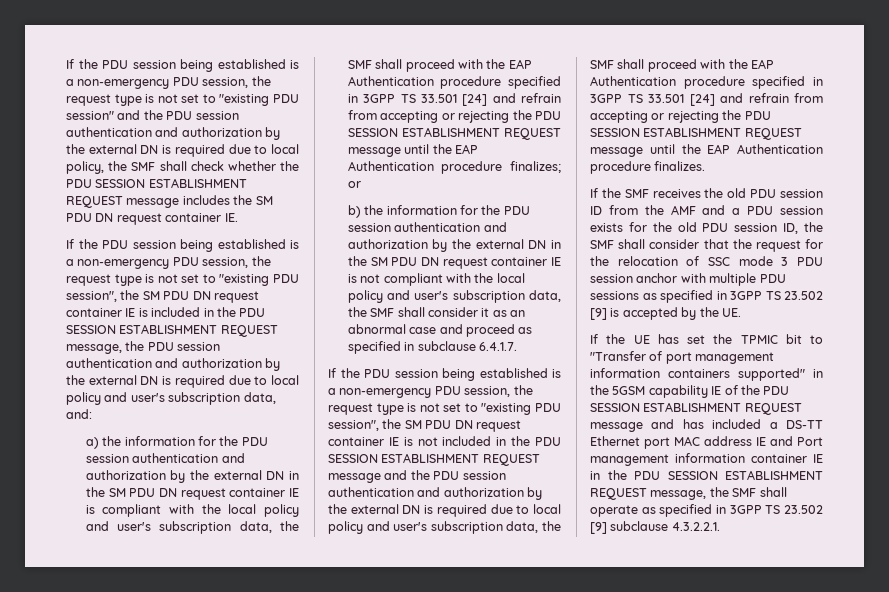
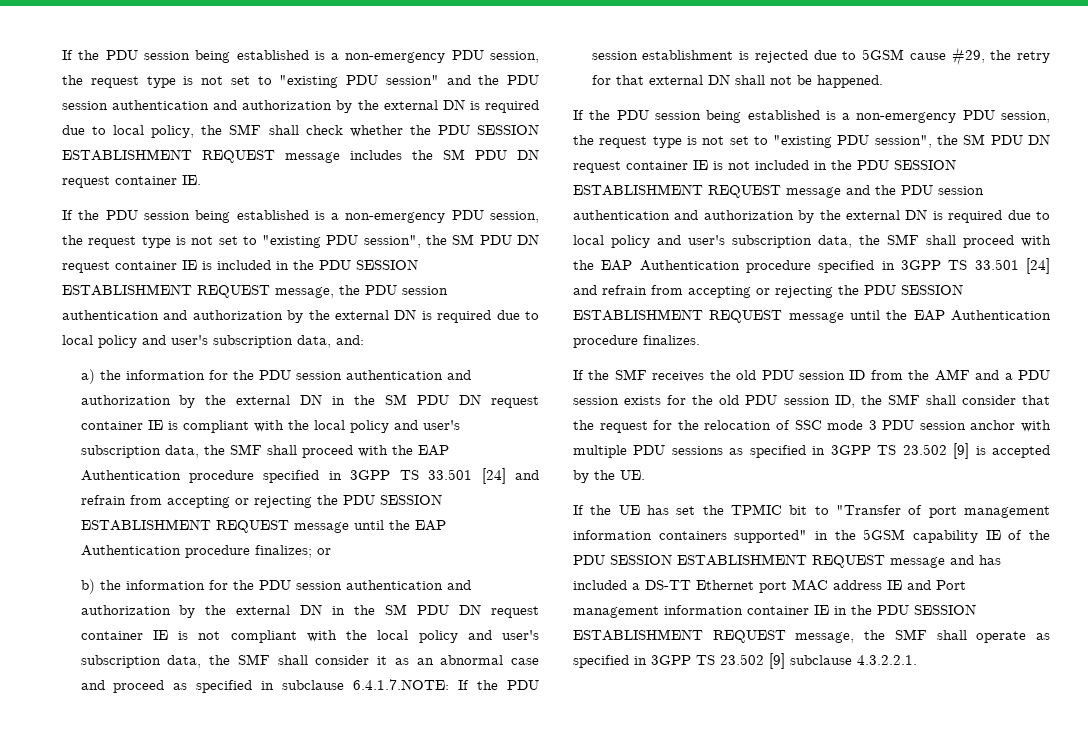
- b) the information for the PDU session authentication and authorization by the external DN in the SM PDU DN request container IE is not compliant with the local policy and user's subscription data, the SMF shall consider it as an abnormal case and proceed as specified in subclause 6.4.1.7.
+ b) the information for the PDU session authentication and authorization by the external DN in the SM PDU DN request container IE is not compliant with the local policy and user's subscription data, the SMF shall consider it as an abnormal case and proceed as specified in subclause 6.4.1.7.NOTE: If the PDU session establishment is rejected due to 5GSM cause #29, the retry for that external DN shall not be happened.

